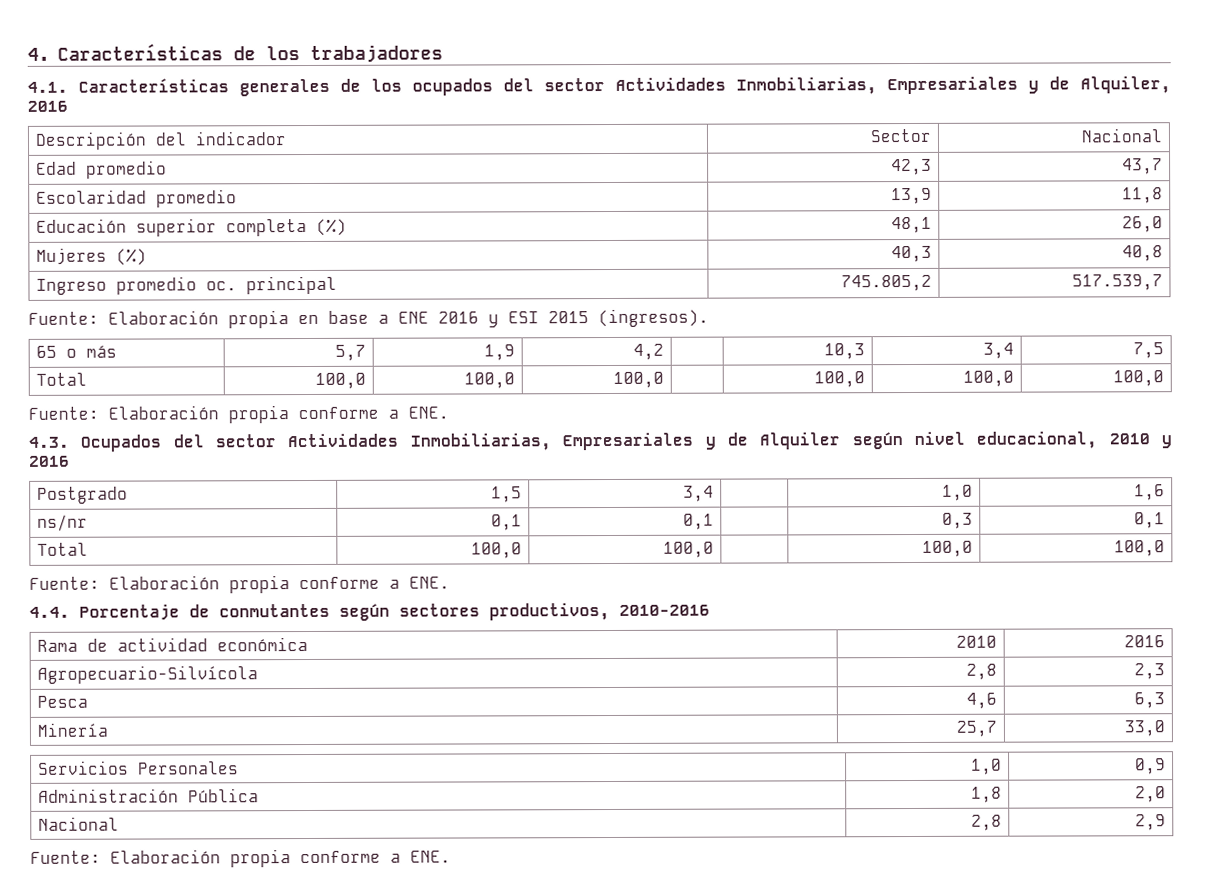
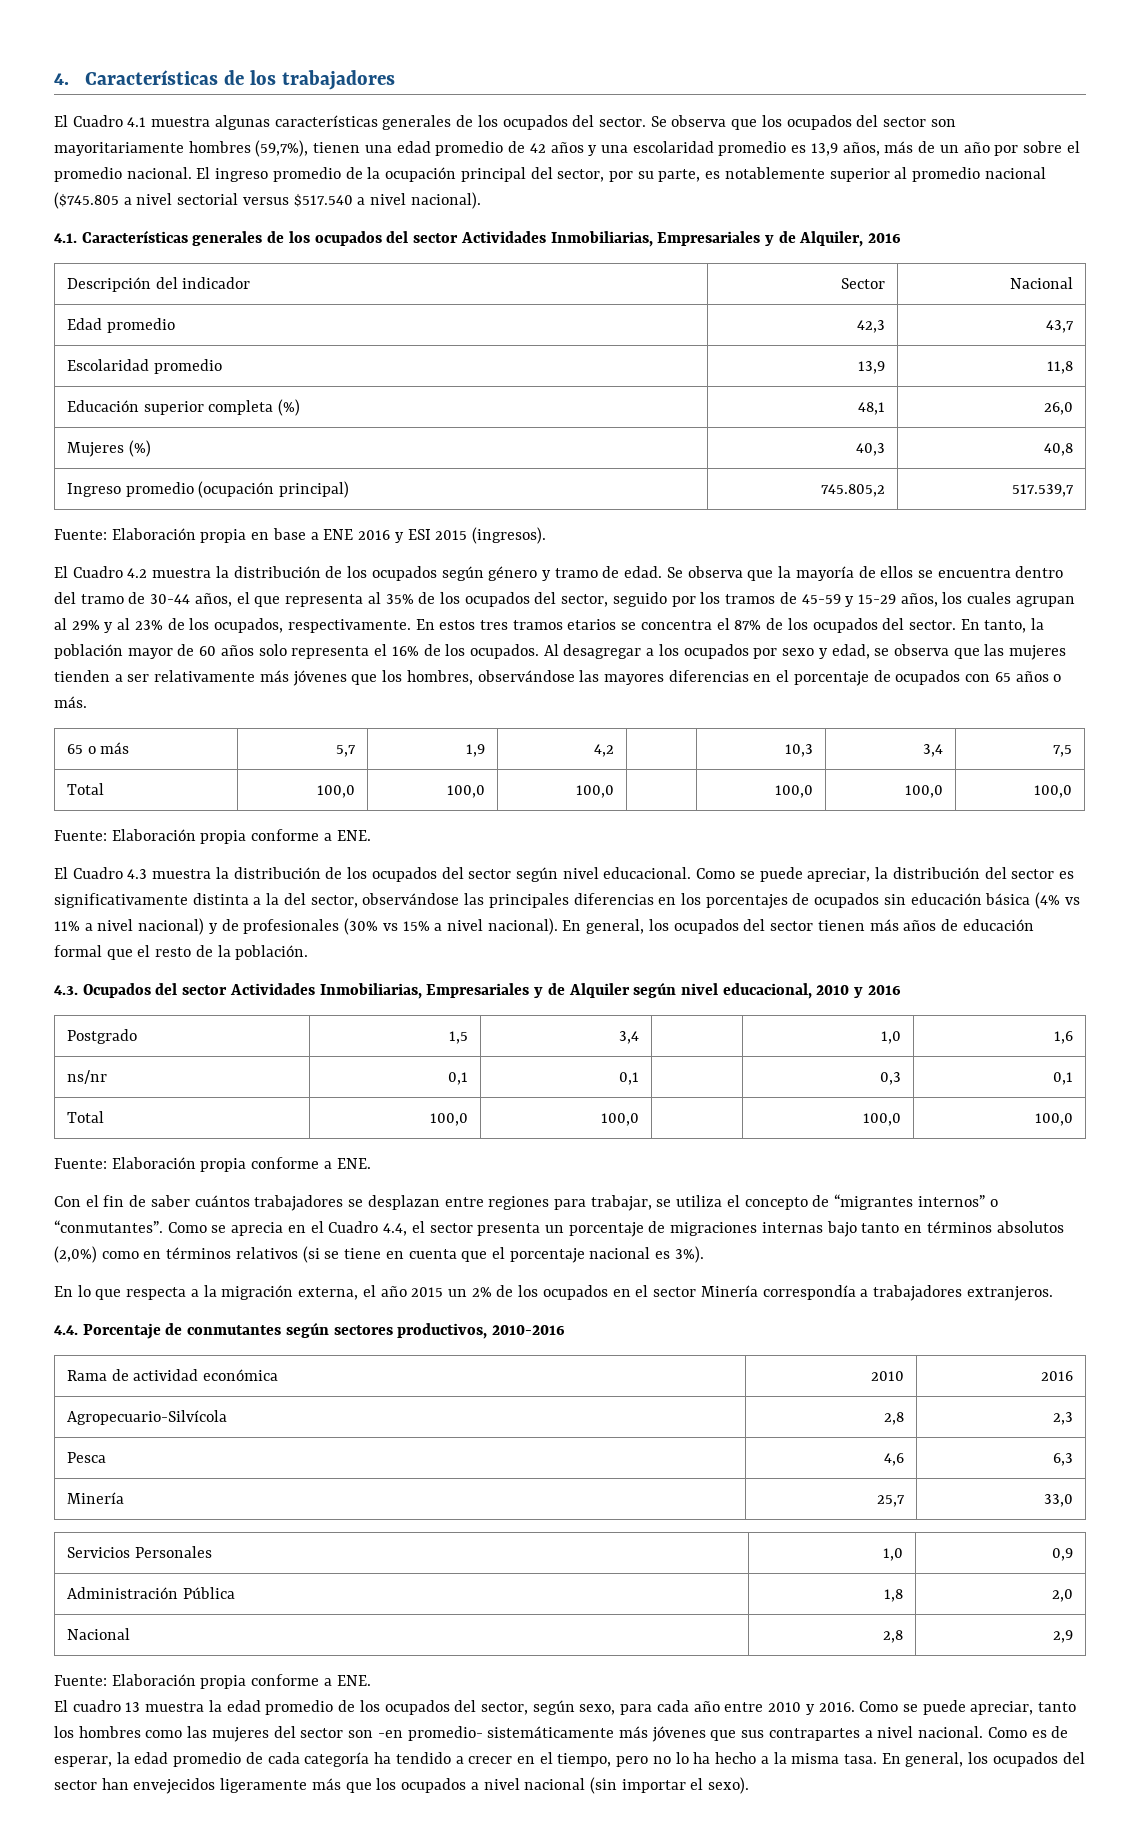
+ El Cuadro 4.1 muestra algunas características generales de los ocupados del sector. Se observa que los ocupados del sector son mayoritariamente hombres (59,7%), tienen una edad promedio de 42 años y una escolaridad promedio es 13,9 años, más de un año por sobre el promedio nacional. El ingreso promedio de la ocupación principal del sector, por su parte, es notablemente superior al promedio nacional ($745.805 a nivel sectorial versus $517.540 a nivel nacional).
- Ingreso promedio oc. principal | 745.805,2 | 517.539,7
+ Ingreso promedio (ocupación principal) | 745.805,2 | 517.539,7
+ El Cuadro 4.2 muestra la distribución de los ocupados según género y tramo de edad. Se observa que la mayoría de ellos se encuentra dentro del tramo de 30-44 años, el que representa al 35% de los ocupados del sector, seguido por los tramos de 45-59 y 15-29 años, los cuales agrupan al 29% y al 23% de los ocupados, respectivamente. En estos tres tramos etarios se concentra el 87% de los ocupados del sector. En tanto, la población mayor de 60 años solo representa el 16% de los ocupados. Al desagregar a los ocupados por sexo y edad, se observa que las mujeres tienden a ser relativamente más jóvenes que los hombres, observándose las mayores diferencias en el porcentaje de ocupados con 65 años o más.
+ El Cuadro 4.3 muestra la distribución de los ocupados del sector según nivel educacional. Como se puede apreciar, la distribución del sector es significativamente distinta a la del sector, observándose las principales diferencias en los porcentajes de ocupados sin educación básica (4% vs 11% a nivel nacional) y de profesionales (30% vs 15% a nivel nacional). En general, los ocupados del sector tienen más años de educación formal que el resto de la población.
+ Con el fin de saber cuántos trabajadores se desplazan entre regiones para trabajar, se utiliza el concepto de “migrantes internos” o “conmutantes”. Como se aprecia en el Cuadro 4.4, el sector presenta un porcentaje de migraciones internas bajo tanto en términos absolutos (2,0%) como en términos relativos (si se tiene en cuenta que el porcentaje nacional es 3%).
+ En lo que respecta a la migración externa, el año 2015 un 2% de los ocupados en el sector Minería correspondía a trabajadores extranjeros.
+ El cuadro 13 muestra la edad promedio de los ocupados del sector, según sexo, para cada año entre 2010 y 2016. Como se puede apreciar, tanto los hombres como las mujeres del sector son -en promedio- sistemáticamente más jóvenes que sus contrapartes a nivel nacional. Como es de esperar, la edad promedio de cada categoría ha tendido a crecer en el tiempo, pero no lo ha hecho a la misma tasa. En general, los ocupados del sector han envejecidos ligeramente más que los ocupados a nivel nacional (sin importar el sexo).

